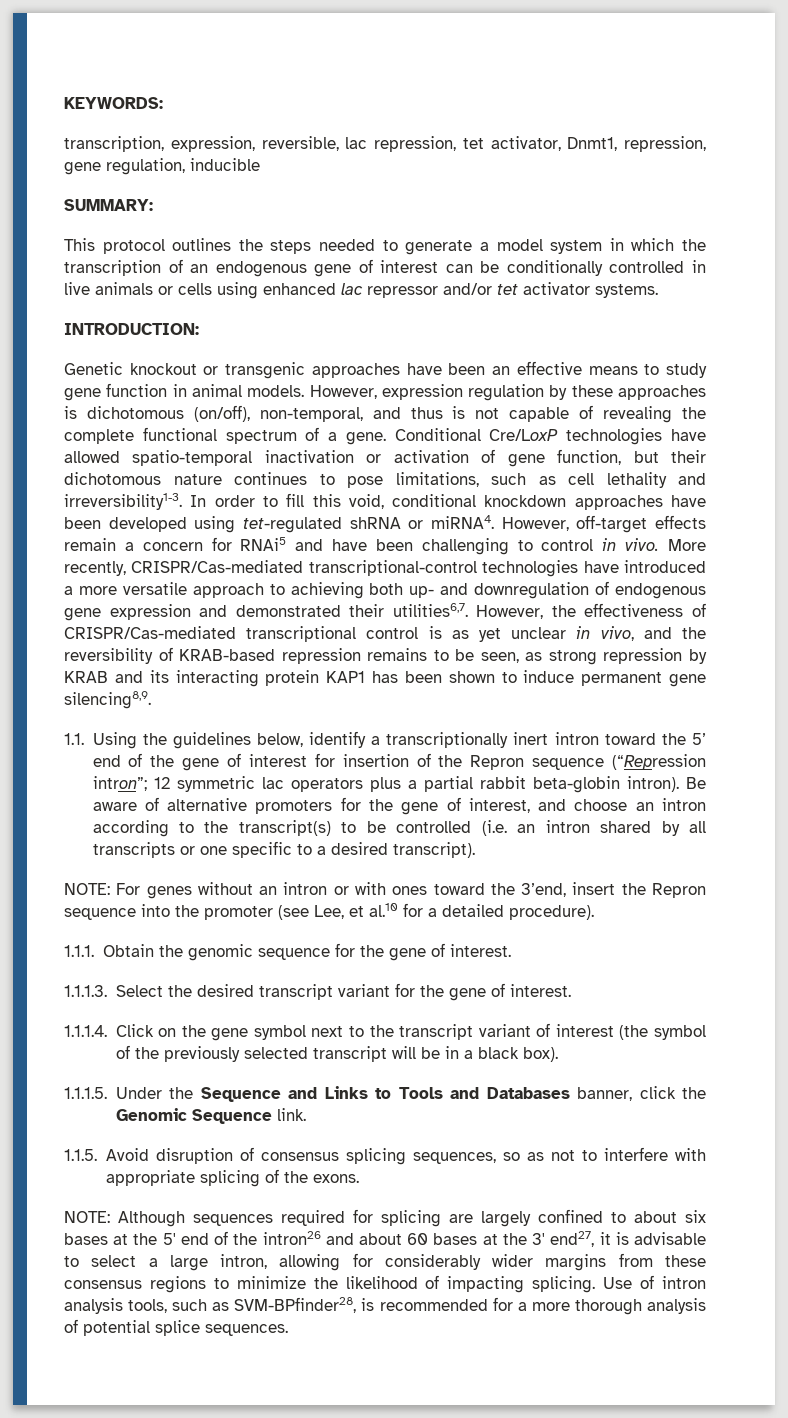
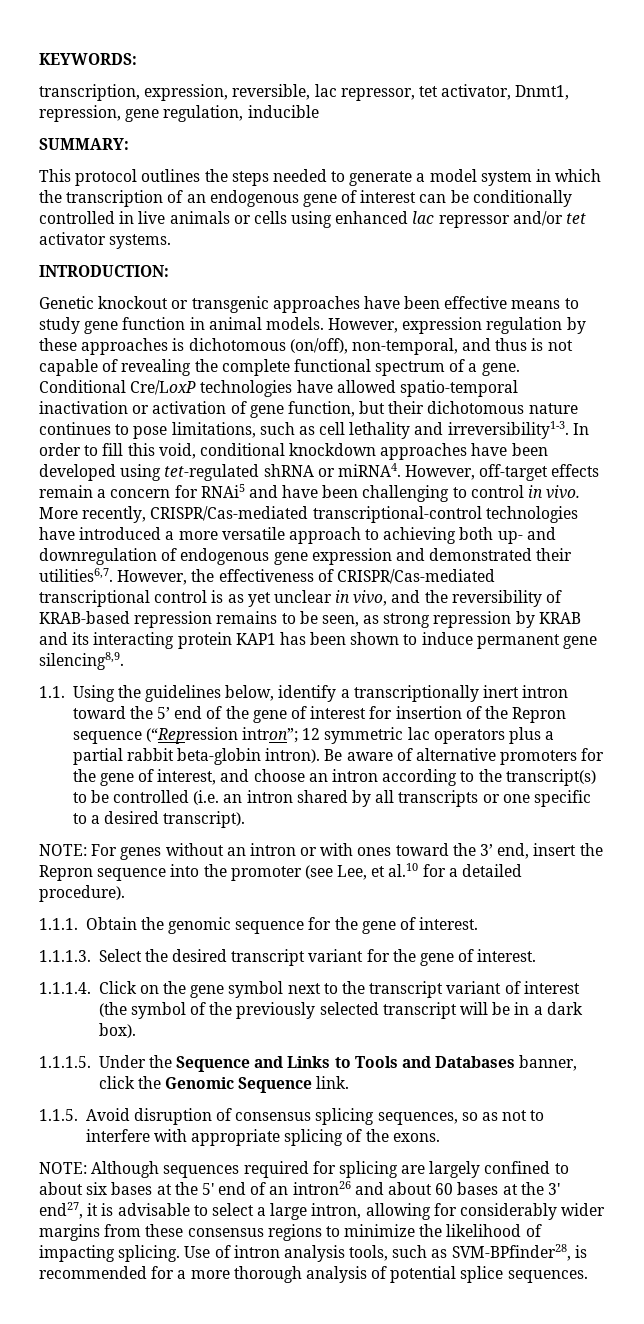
- transcription, expression, reversible, lac repression, tet activator, Dnmt1, repression, gene regulation, inducible
+ transcription, expression, reversible, lac repressor, tet activator, Dnmt1, repression, gene regulation, inducible
- Genetic knockout or transgenic approaches have been an effective means to study gene function in animal models.
+ Genetic knockout or transgenic approaches have been effective means to study gene function in animal models.
- NOTE: For genes without an intron or with ones toward the 3’end, insert the Repron sequence into the promoter (see Lee, et al.10 for a detailed procedure).
+ NOTE: For genes without an intron or with ones toward the 3’ end, insert the Repron sequence into the promoter (see Lee, et al.10 for a detailed procedure).
- 1.1.1.4. Click on the gene symbol next to the transcript variant of interest (the symbol of the previously selected transcript will be in a black box).
+ 1.1.1.4. Click on the gene symbol next to the transcript variant of interest (the symbol of the previously selected transcript will be in a dark box).
- NOTE: Although sequences required for splicing are largely confined to about six bases at the 5' end of the intron26 and about 60 bases at the 3' end27, it is advisable to select a large intron, allowing for considerably wider margins from these consensus regions to minimize the likelihood of impacting splicing.
+ NOTE: Although sequences required for splicing are largely confined to about six bases at the 5' end of an intron26 and about 60 bases at the 3' end27, it is advisable to select a large intron, allowing for considerably wider margins from these consensus regions to minimize the likelihood of impacting splicing.

